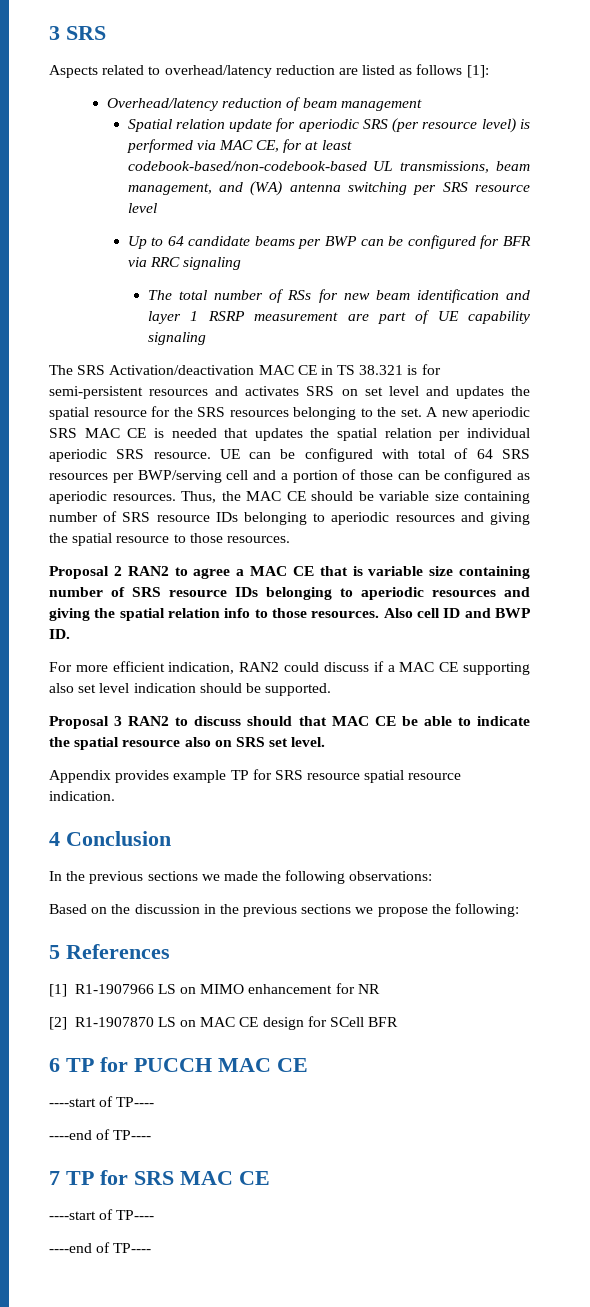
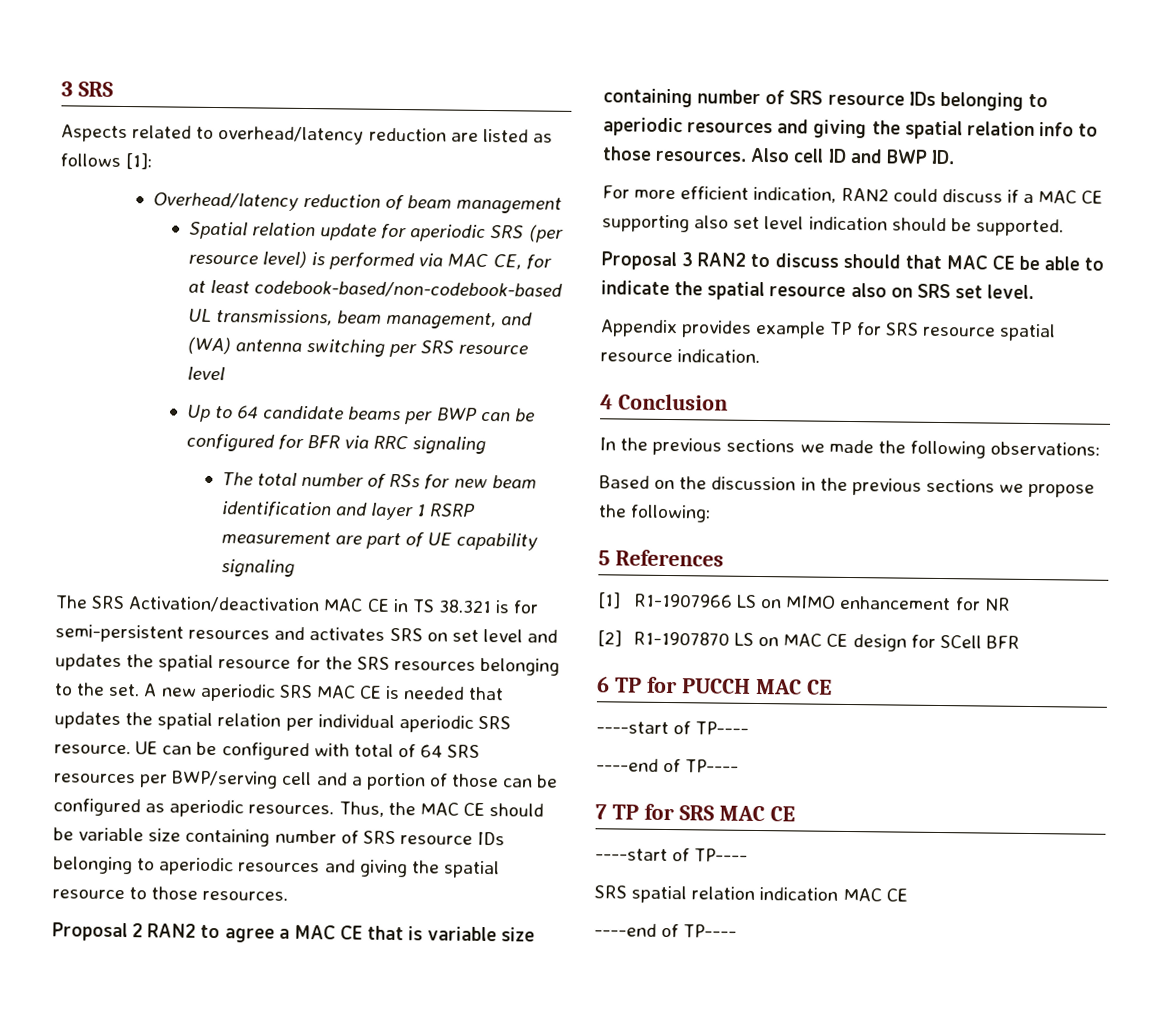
+ SRS spatial relation indication MAC CE

